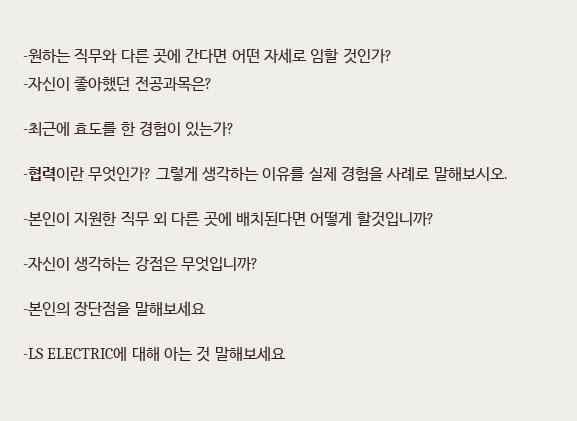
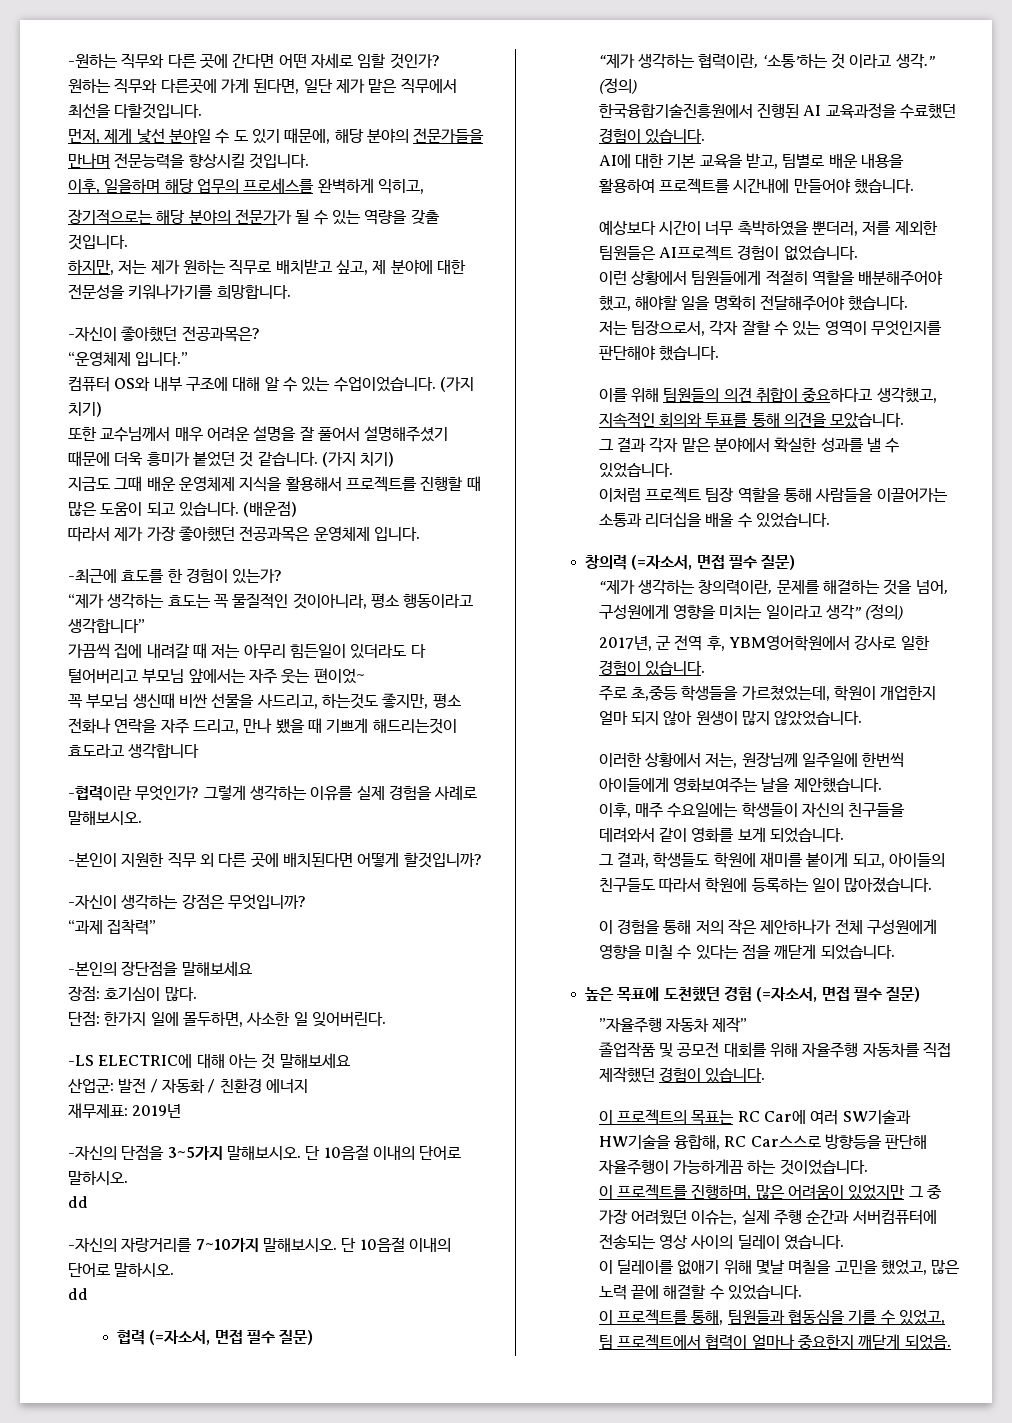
+ 원하는 직무와 다른곳에 가게 된다면, 일단 제가 맡은 직무에서 최선을 다할것입니다.
+ 먼저, 제게 낯선 분야일 수 도 있기 때문에, 해당 분야의 전문가들을 만나며 전문능력을 향상시킬 것입니다.
+ 이후, 일을하며 해당 업무의 프로세스를 완벽하게 익히고,
+ 장기적으로는 해당 분야의 전문가가 될 수 있는 역량을 갖출 것입니다.
+ 하지만, 저는 제가 원하는 직무로 배치받고 싶고, 제 분야에 대한 전문성을 키워나가기를 희망합니다.
  -자신이 좋아했던 전공과목은?
+ “운영체제 입니다.”
+ 컴퓨터 OS와 내부 구조에 대해 알 수 있는 수업이었습니다. (가지 치기)
+ 또한 교수님께서 매우 어려운 설명을 잘 풀어서 설명해주셨기 때문에 더욱 흥미가 붙었던 것 같습니다. (가지 치기)
+ 지금도 그때 배운 운영체제 지식을 활용해서 프로젝트를 진행할 때 많은 도움이 되고 있습니다. (배운점)
+ 따라서 제가 가장 좋아했던 전공과목은 운영체제 입니다.
+ “제가 생각하는 효도는 꼭 물질적인 것이아니라, 평소 행동이라고 생각합니다”
+ 가끔씩 집에 내려갈 때 저는 아무리 힘든일이 있더라도 다 털어버리고 부모님 앞에서는 자주 웃는 편이었~
+ 꼭 부모님 생신때 비싼 선물을 사드리고, 하는것도 좋지만, 평소 전화나 연락을 자주 드리고, 만나 뵀을 때 기쁘게 해드리는것이 효도라고 생각합니다
+ “과제 집착력”
+ 장점: 호기심이 많다.
+ 단점: 한가지 일에 몰두하면, 사소한 일 잊어버린다.
+ 산업군: 발전 / 자동화 / 친환경 에너지
+ 재무제표: 2019년
+ -자신의 단점을 3~5가지 말해보시오. 단 10음절 이내의 단어로 말하시오.
+ dd
+ -자신의 자랑거리를 7~10가지 말해보시오. 단 10음절 이내의 단어로 말하시오.
+ dd
+ 협력 (=자소서, 면접 필수 질문)
+ “제가 생각하는 협력이란, ‘소통’하는 것 이라고 생각.” (정의)
+ 한국융합기술진흥원에서 진행된 AI 교육과정을 수료했던 경험이 있습니다.
+ AI에 대한 기본 교육을 받고, 팀별로 배운 내용을 활용하여 프로젝트를 시간내에 만들어야 했습니다.
+ 예상보다 시간이 너무 촉박하였을 뿐더러, 저를 제외한 팀원들은 AI프로젝트 경험이 없었습니다.
+ 이런 상황에서 팀원들에게 적절히 역할을 배분해주어야 했고, 해야할 일을 명확히 전달해주어야 했습니다.
+ 저는 팀장으로서, 각자 잘할 수 있는 영역이 무엇인지를 판단해야 했습니다.
+ 이를 위해 팀원들의 의견 취합이 중요하다고 생각했고, 지속적인 회의와 투표를 통해 의견을 모았습니다.
+ 그 결과 각자 맡은 분야에서 확실한 성과를 낼 수 있었습니다.
+ 이처럼 프로젝트 팀장 역할을 통해 사람들을 이끌어가는 소통과 리더십을 배울 수 있었습니다.
+ 창의력 (=자소서, 면접 필수 질문)
+ “제가 생각하는 창의력이란, 문제를 해결하는 것을 넘어, 구성원에게 영향을 미치는 일이라고 생각” (정의)
+ 2017년, 군 전역 후, YBM영어학원에서 강사로 일한 경험이 있습니다.
+ 주로 초,중등 학생들을 가르쳤었는데, 학원이 개업한지 얼마 되지 않아 원생이 많지 않았었습니다.
+ 이러한 상황에서 저는, 원장님께 일주일에 한번씩 아이들에게 영화보여주는 날을 제안했습니다.
+ 이후, 매주 수요일에는 학생들이 자신의 친구들을 데려와서 같이 영화를 보게 되었습니다.
+ 그 결과, 학생들도 학원에 재미를 붙이게 되고, 아이들의 친구들도 따라서 학원에 등록하는 일이 많아졌습니다.
+ 이 경험을 통해 저의 작은 제안하나가 전체 구성원에게 영향을 미칠 수 있다는 점을 깨닫게 되었습니다.
+ 높은 목표에 도천했던 경험 (=자소서, 면접 필수 질문)
+ ”자율주행 자동차 제작”
+ 졸업작품 및 공모전 대회를 위해 자율주행 자동차를 직접 제작했던 경험이 있습니다.
+ 이 프로젝트의 목표는 RC Car에 여러 SW기술과 HW기술을 융합해, RC Car스스로 방향등을 판단해 자율주행이 가능하게끔 하는 것이었습니다.
+ 이 프로젝트를 진행하며, 많은 어려움이 있었지만 그 중 가장 어려웠던 이슈는, 실제 주행 순간과 서버컴퓨터에 전송되는 영상 사이의 딜레이 였습니다.
+ 이 딜레이를 없애기 위해 몇날 며칠을 고민을 했었고, 많은 노력 끝에 해결할 수 있었습니다.
+ 이 프로젝트를 통해, 팀원들과 협동심을 기를 수 있었고, 팀 프로젝트에서 협력이 얼마나 중요한지 깨닫게 되었음.

